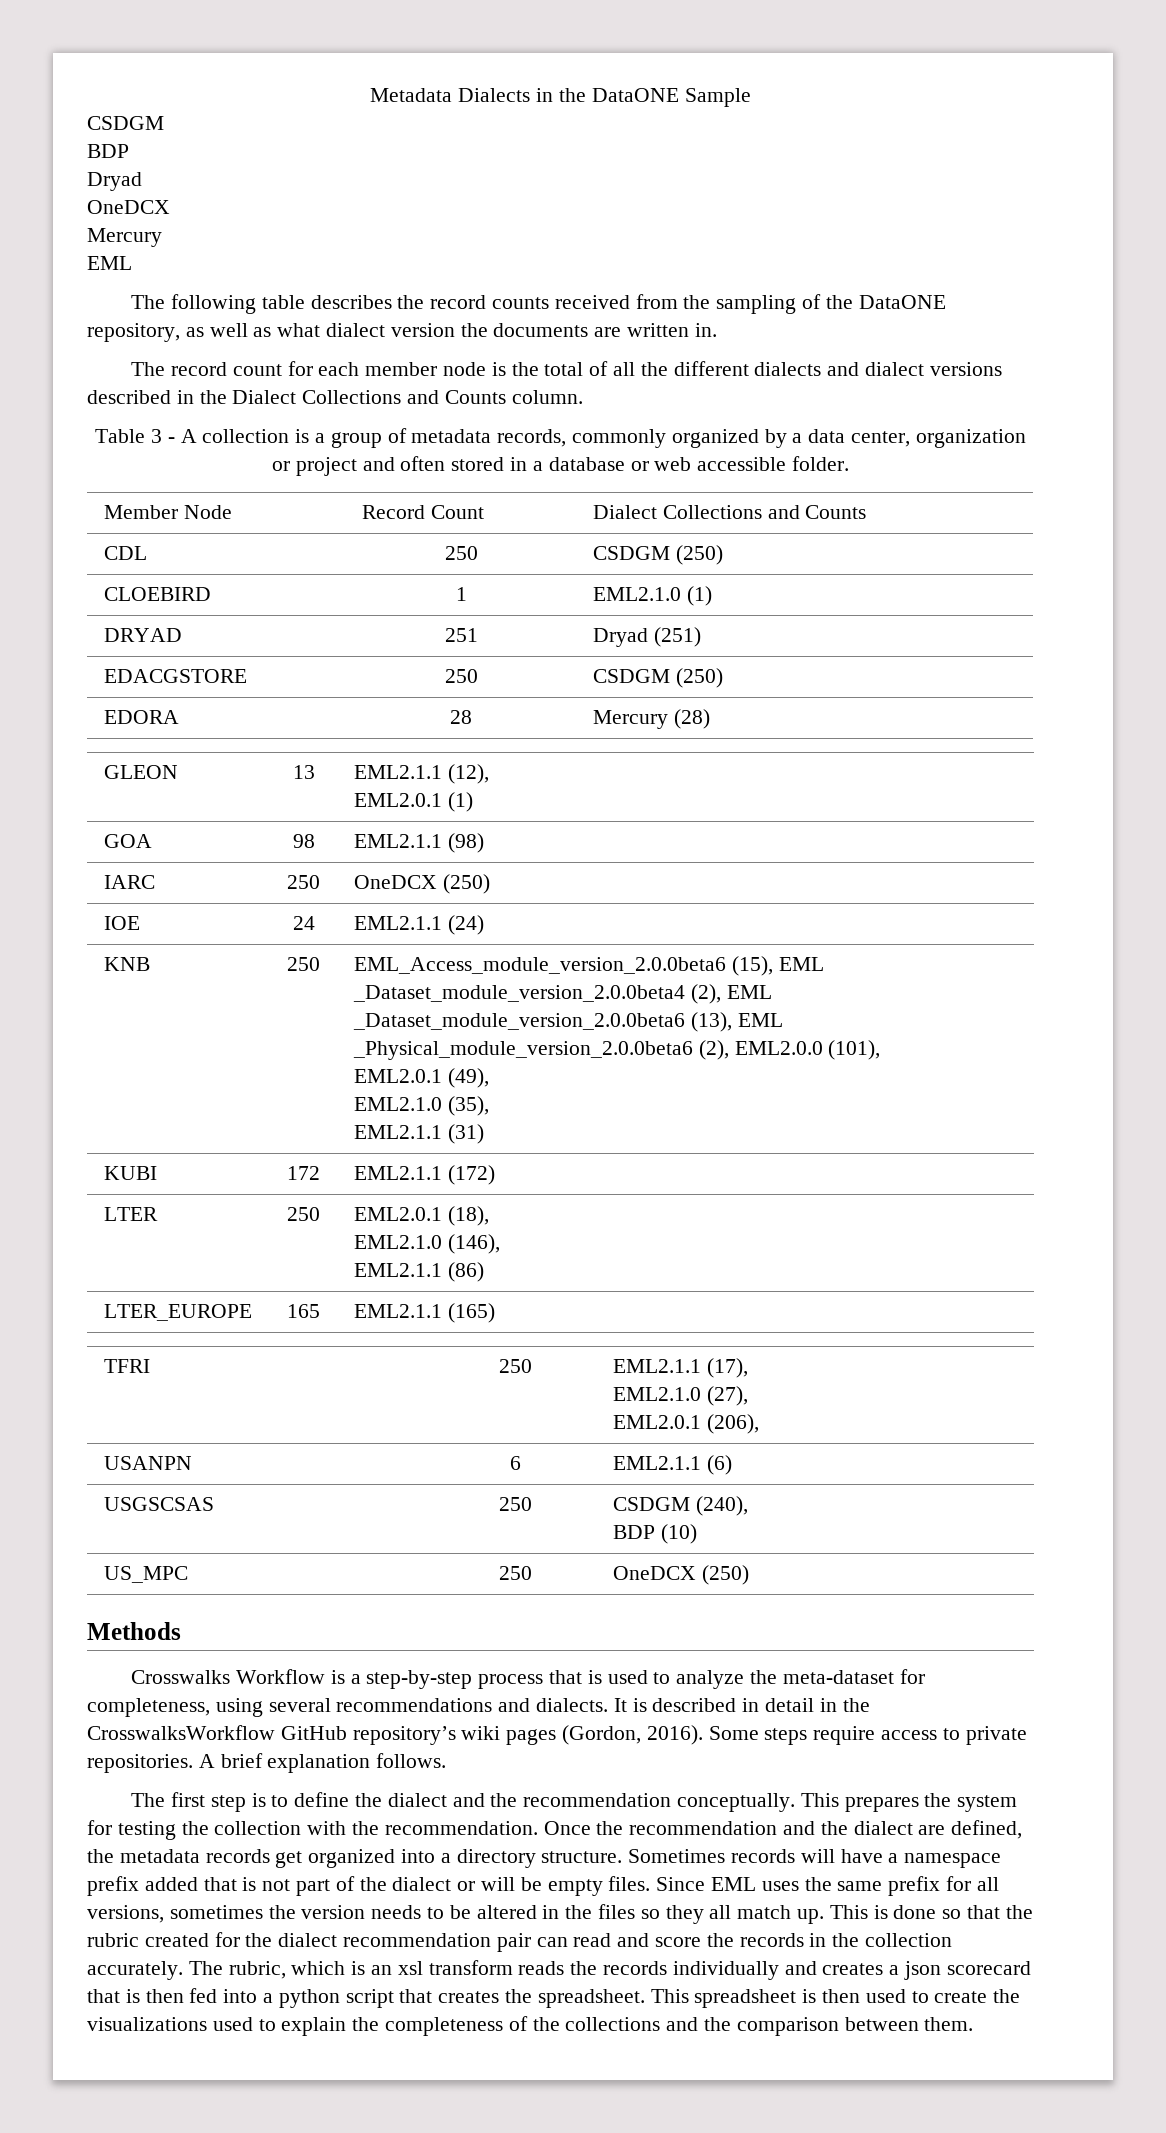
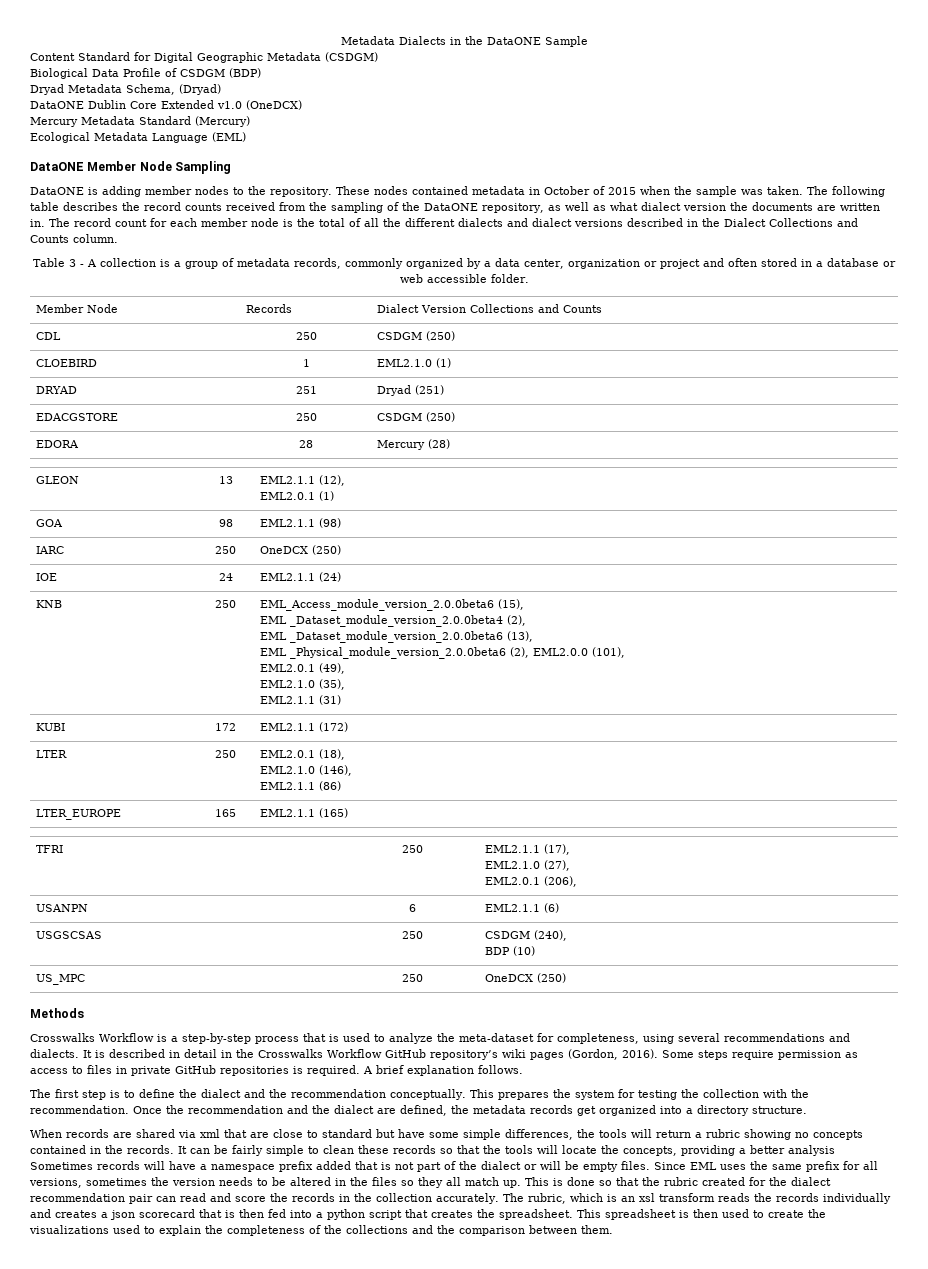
  Metadata Dialects in the DataONE Sample
- CSDGM
- BDP
- Dryad
- OneDCX
- Mercury
- EML
- The following table describes the record counts received from the sampling of the DataONE repository, as well as what dialect version the documents are written in.
- The record count for each member node is the total of all the different dialects and dialect versions described in the Dialect Collections and Counts column.
+ Content Standard for Digital Geographic Metadata (CSDGM)
+ Biological Data Profile of CSDGM (BDP)
+ Dryad Metadata Schema, (Dryad)
+ DataONE Dublin Core Extended v1.0 (OneDCX)
+ Mercury Metadata Standard (Mercury)
+ Ecological Metadata Language (EML)
+ DataONE Member Node Sampling
+ DataONE is adding member nodes to the repository. These nodes contained metadata in October of 2015 when the sample was taken. The following table describes the record counts received from the sampling of the DataONE repository, as well as what dialect version the documents are written in. The record count for each member node is the total of all the different dialects and dialect versions described in the Dialect Collections and Counts column.
- Member Node | Record Count | Dialect Collections and Counts
+ Member Node | Records | Dialect Version Collections and Counts
- KNB | 250 | EML_Access_module_version_2.0.0beta6 (15), EML _Dataset_module_version_2.0.0beta4 (2), EML _Dataset_module_version_2.0.0beta6 (13), EML _Physical_module_version_2.0.0beta6 (2), EML2.0.0 (101),
+ KNB | 250 | EML_Access_module_version_2.0.0beta6 (15),
+ EML _Dataset_module_version_2.0.0beta4 (2),
+ EML _Dataset_module_version_2.0.0beta6 (13),
+ EML _Physical_module_version_2.0.0beta6 (2), EML2.0.0 (101),
- It is described in detail in the CrosswalksWorkflow GitHub repository’s wiki pages (Gordon, 2016).
+ It is described in detail in the Crosswalks Workflow GitHub repository’s wiki pages (Gordon, 2016).
- Some steps require access to private repositories.
+ Some steps require permission as access to files in private GitHub repositories is required.
- Once the recommendation and the dialect are defined, the metadata records get organized into a directory structure. Sometimes records will have a namespace prefix added that is not part of the dialect or will be empty files.
+ Once the recommendation and the dialect are defined, the metadata records get organized into a directory structure.
+ When records are shared via xml that are close to standard but have some simple differences, the tools will return a rubric showing no concepts contained in the records. It can be fairly simple to clean these records so that the tools will locate the concepts, providing a better analysis Sometimes records will have a namespace prefix added that is not part of the dialect or will be empty files.

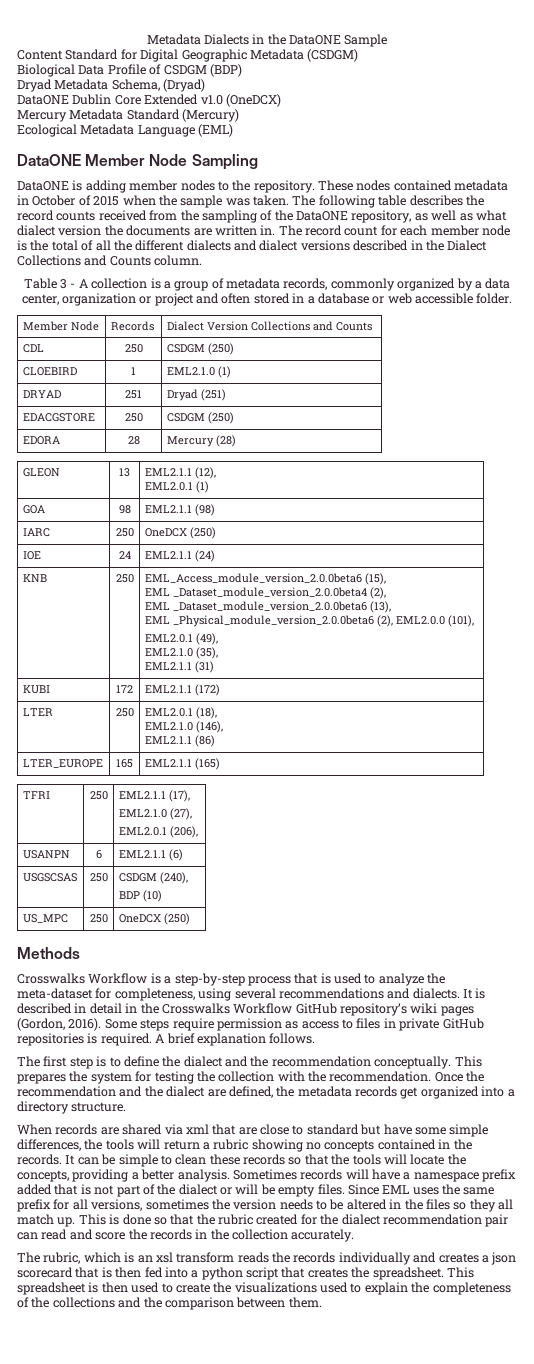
- It can be fairly simple to clean these records so that the tools will locate the concepts, providing a better analysis Sometimes records will have a namespace prefix added that is not part of the dialect or will be empty files.
+ It can be simple to clean these records so that the tools will locate the concepts, providing a better analysis. Sometimes records will have a namespace prefix added that is not part of the dialect or will be empty files.
- This is done so that the rubric created for the dialect recommendation pair can read and score the records in the collection accurately. The rubric, which is an xsl transform reads the records individually and creates a json scorecard that is then fed into a python script that creates the spreadsheet.
+ This is done so that the rubric created for the dialect recommendation pair can read and score the records in the collection accurately.
+ The rubric, which is an xsl transform reads the records individually and creates a json scorecard that is then fed into a python script that creates the spreadsheet.

